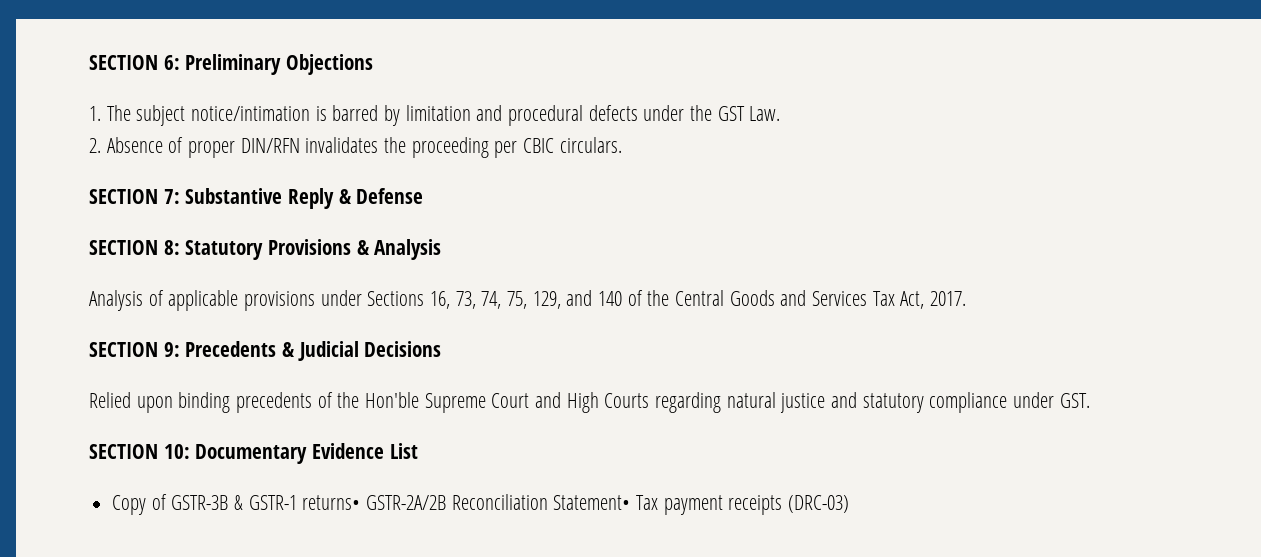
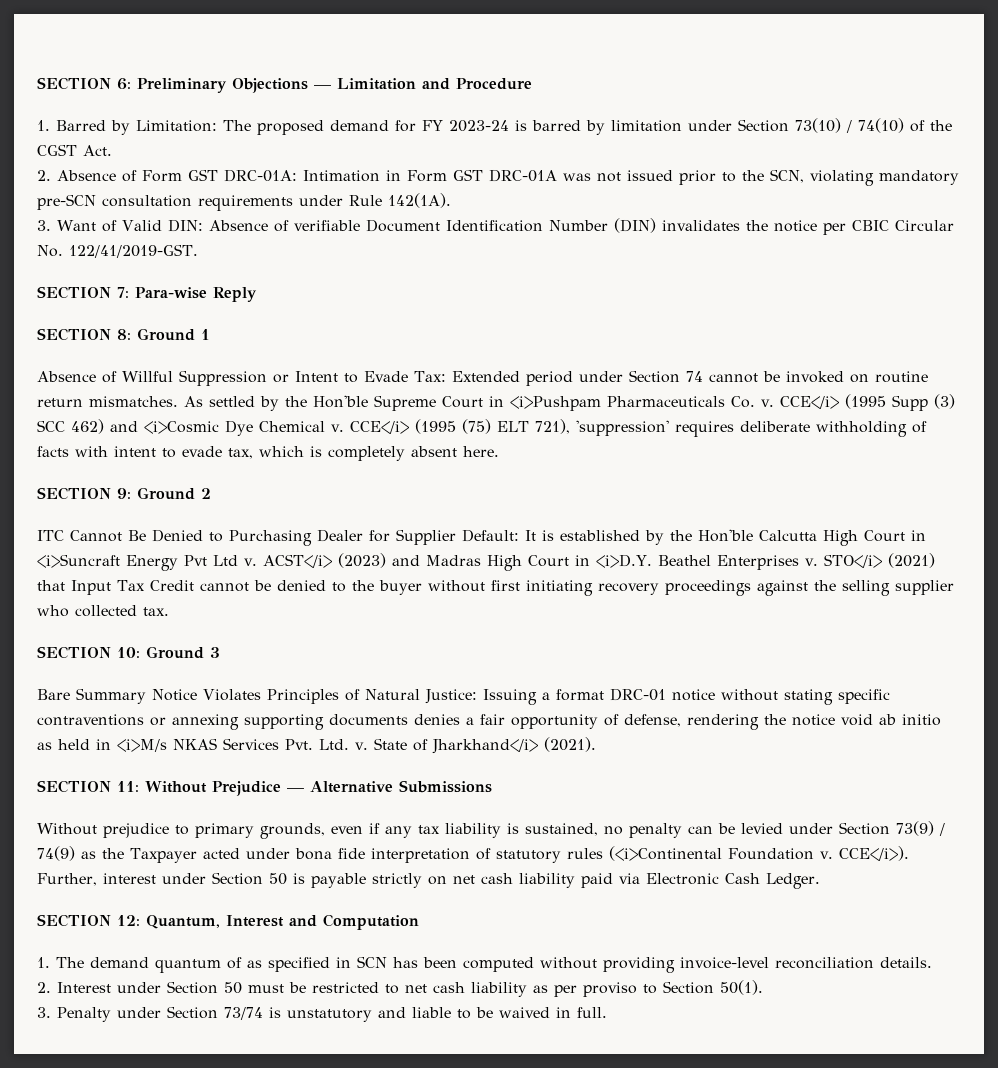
- SECTION 6: Preliminary Objections
- 1. The subject notice/intimation is barred by limitation and procedural defects under the GST Law.
- 2. Absence of proper DIN/RFN invalidates the proceeding per CBIC circulars.
+ SECTION 6: Preliminary Objections — Limitation and Procedure
+ 1. Barred by Limitation: The proposed demand for FY 2023-24 is barred by limitation under Section 73(10) / 74(10) of the CGST Act.
+ 2. Absence of Form GST DRC-01A: Intimation in Form GST DRC-01A was not issued prior to the SCN, violating mandatory pre-SCN consultation requirements under Rule 142(1A).
+ 3. Want of Valid DIN: Absence of verifiable Document Identification Number (DIN) invalidates the notice per CBIC Circular No. 122/41/2019-GST.
- SECTION 7: Substantive Reply & Defense
+ SECTION 7: Para-wise Reply
- SECTION 8: Statutory Provisions & Analysis
- Analysis of applicable provisions under Sections 16, 73, 74, 75, 129, and 140 of the Central Goods and Services Tax Act, 2017.
- SECTION 9: Precedents & Judicial Decisions
- Relied upon binding precedents of the Hon'ble Supreme Court and High Courts regarding natural justice and statutory compliance under GST.
- SECTION 10: Documentary Evidence List
- Copy of GSTR-3B & GSTR-1 returns• GSTR-2A/2B Reconciliation Statement• Tax payment receipts (DRC-03)
+ SECTION 8: Ground 1
+ Absence of Willful Suppression or Intent to Evade Tax: Extended period under Section 74 cannot be invoked on routine return mismatches. As settled by the Hon'ble Supreme Court in <i>Pushpam Pharmaceuticals Co. v. CCE</i> (1995 Supp (3) SCC 462) and <i>Cosmic Dye Chemical v. CCE</i> (1995 (75) ELT 721), 'suppression' requires deliberate withholding of facts with intent to evade tax, which is completely absent here.
+ SECTION 9: Ground 2
+ ITC Cannot Be Denied to Purchasing Dealer for Supplier Default: It is established by the Hon'ble Calcutta High Court in <i>Suncraft Energy Pvt Ltd v. ACST</i> (2023) and Madras High Court in <i>D.Y. Beathel Enterprises v. STO</i> (2021) that Input Tax Credit cannot be denied to the buyer without first initiating recovery proceedings against the selling supplier who collected tax.
+ SECTION 10: Ground 3
+ Bare Summary Notice Violates Principles of Natural Justice: Issuing a format DRC-01 notice without stating specific contraventions or annexing supporting documents denies a fair opportunity of defense, rendering the notice void ab initio as held in <i>M/s NKAS Services Pvt. Ltd. v. State of Jharkhand</i> (2021).
+ SECTION 11: Without Prejudice — Alternative Submissions
+ Without prejudice to primary grounds, even if any tax liability is sustained, no penalty can be levied under Section 73(9) / 74(9) as the Taxpayer acted under bona fide interpretation of statutory rules (<i>Continental Foundation v. CCE</i>). Further, interest under Section 50 is payable strictly on net cash liability paid via Electronic Cash Ledger.
+ SECTION 12: Quantum, Interest and Computation
+ 1. The demand quantum of as specified in SCN has been computed without providing invoice-level reconciliation details.
+ 2. Interest under Section 50 must be restricted to net cash liability as per proviso to Section 50(1).
+ 3. Penalty under Section 73/74 is unstatutory and liable to be waived in full.

